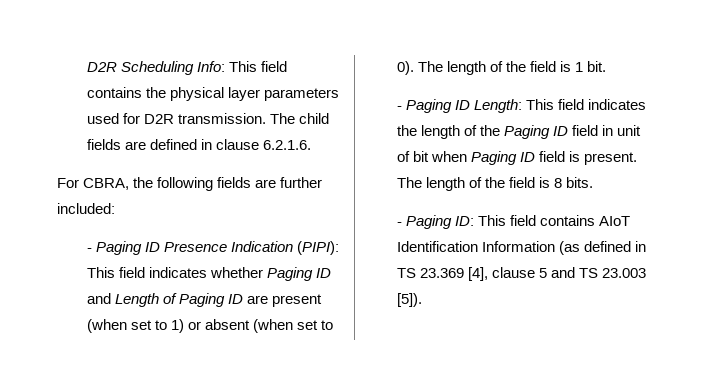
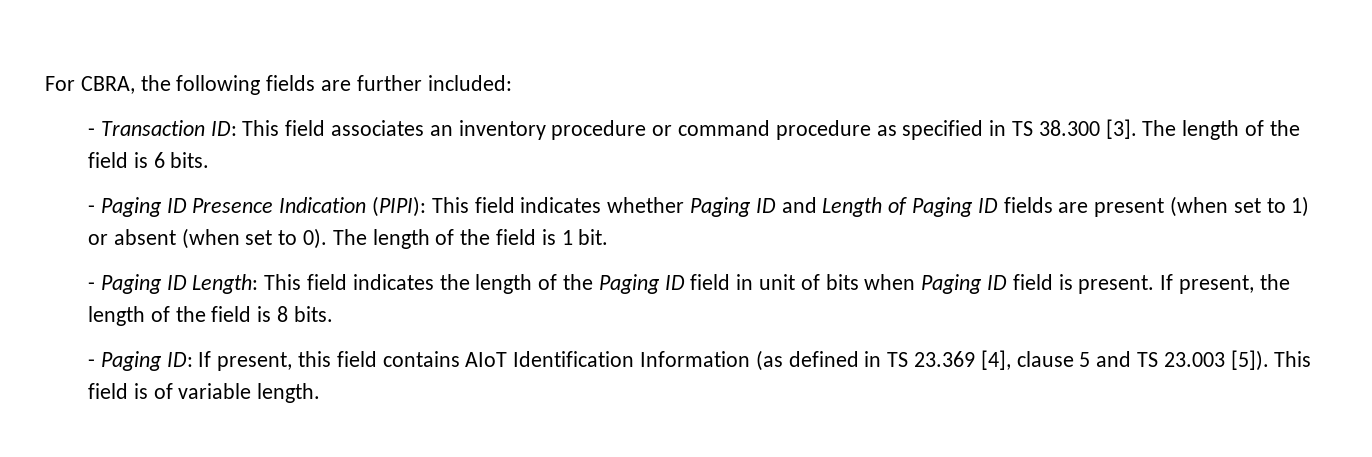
- D2R Scheduling Info: This field contains the physical layer parameters used for D2R transmission. The child fields are defined in clause 6.2.1.6.
+ - Transaction ID: This field associates an inventory procedure or command procedure as specified in TS 38.300 [3]. The length of the field is 6 bits.
- - Paging ID Presence Indication (PIPI): This field indicates whether Paging ID and Length of Paging ID are present (when set to 1) or absent (when set to 0).
+ - Paging ID Presence Indication (PIPI): This field indicates whether Paging ID and Length of Paging ID fields are present (when set to 1) or absent (when set to 0).
- - Paging ID Length: This field indicates the length of the Paging ID field in unit of bit when Paging ID field is present.
+ - Paging ID Length: This field indicates the length of the Paging ID field in unit of bits when Paging ID field is present.
- The length of the field is 8 bits.
+ If present, the length of the field is 8 bits.
- - Paging ID: This field contains AIoT Identification Information (as defined in TS 23.369 [4], clause 5 and TS 23.003 [5]).
+ - Paging ID: If present, this field contains AIoT Identification Information (as defined in TS 23.369 [4], clause 5 and TS 23.003 [5]).
+ This field is of variable length.

